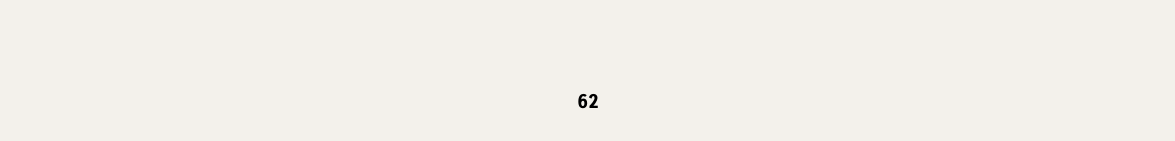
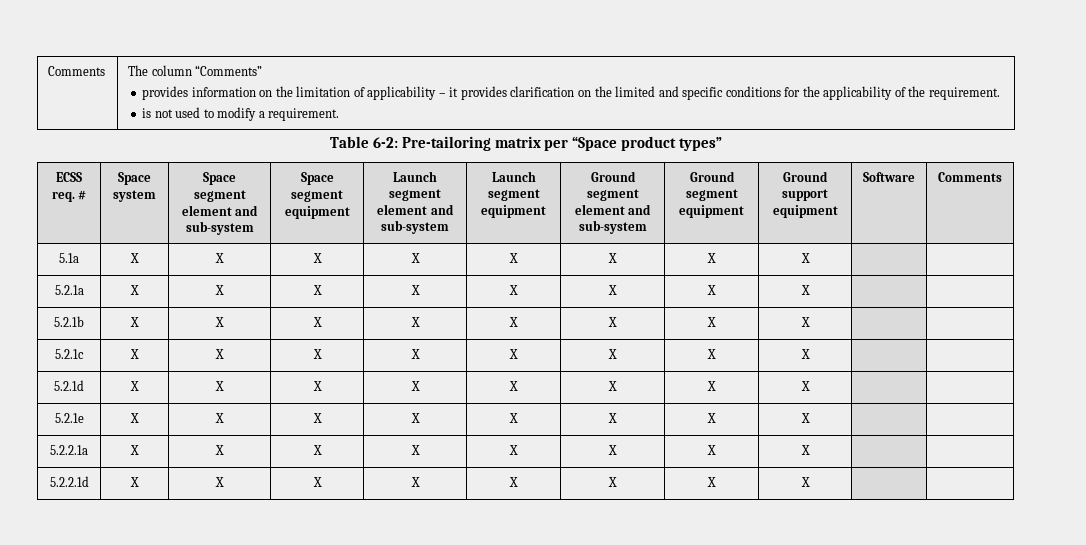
- 62
+ Comments | The column “Comments”
+ provides information on the limitation of applicability – it provides clarification on the limited and specific conditions for the applicability of the requirement.
+ is not used to modify a requirement.
+ Table 6-2: Pre-tailoring matrix per “Space product types”
+ ECSS req. # | Space system | Space segment element and sub-system | Space segment equipment | Launch segment element and sub-system | Launch segment equipment | Ground segment element and sub-system | Ground segment equipment | Ground support equipment | Software | Comments
+ 5.1a | X | X | X | X | X | X | X | X | |
+ 5.2.1a | X | X | X | X | X | X | X | X | |
+ 5.2.1b | X | X | X | X | X | X | X | X | |
+ 5.2.1c | X | X | X | X | X | X | X | X | |
+ 5.2.1d | X | X | X | X | X | X | X | X | |
+ 5.2.1e | X | X | X | X | X | X | X | X | |
+ 5.2.2.1a | X | X | X | X | X | X | X | X | |
+ 5.2.2.1d | X | X | X | X | X | X | X | X | |

